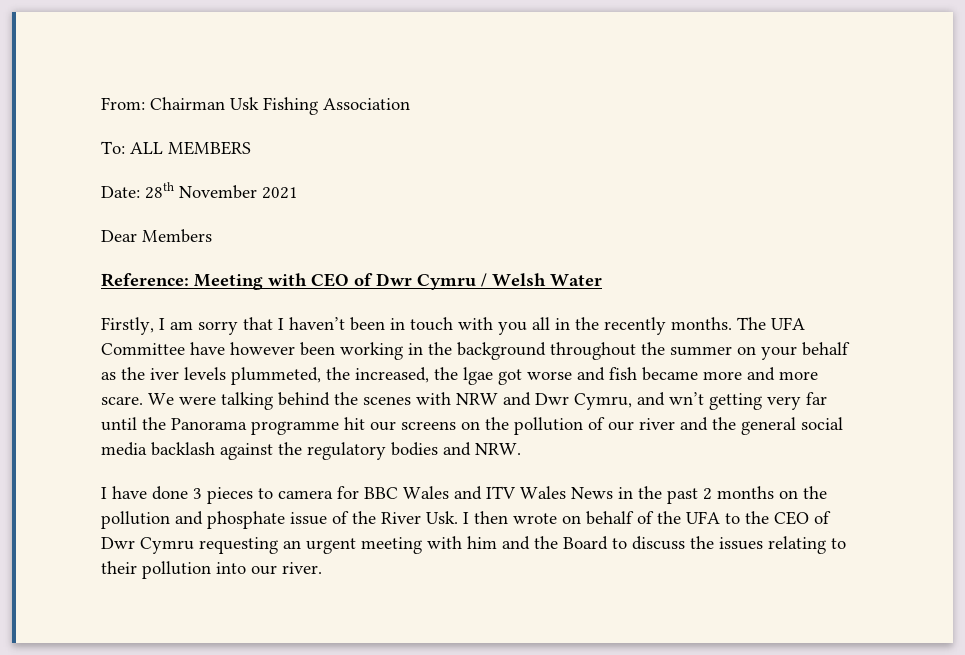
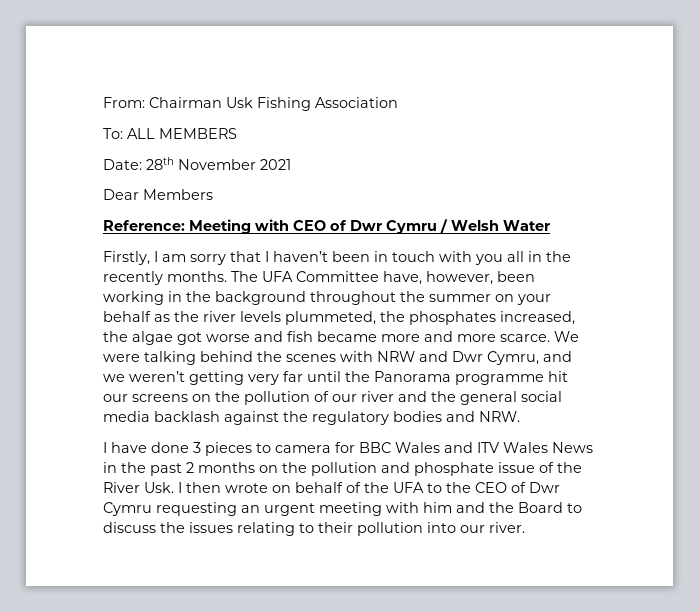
- The UFA Committee have however been working in the background throughout the summer on your behalf as the iver levels plummeted, the increased, the lgae got worse and fish became more and more scare.
+ The UFA Committee have, however, been working in the background throughout the summer on your behalf as the river levels plummeted, the phosphates increased, the algae got worse and fish became more and more scarce.
- We were talking behind the scenes with NRW and Dwr Cymru, and wn’t getting very far until the Panorama programme hit our screens on the pollution of our river and the general social media backlash against the regulatory bodies and NRW.
+ We were talking behind the scenes with NRW and Dwr Cymru, and we weren’t getting very far until the Panorama programme hit our screens on the pollution of our river and the general social media backlash against the regulatory bodies and NRW.

